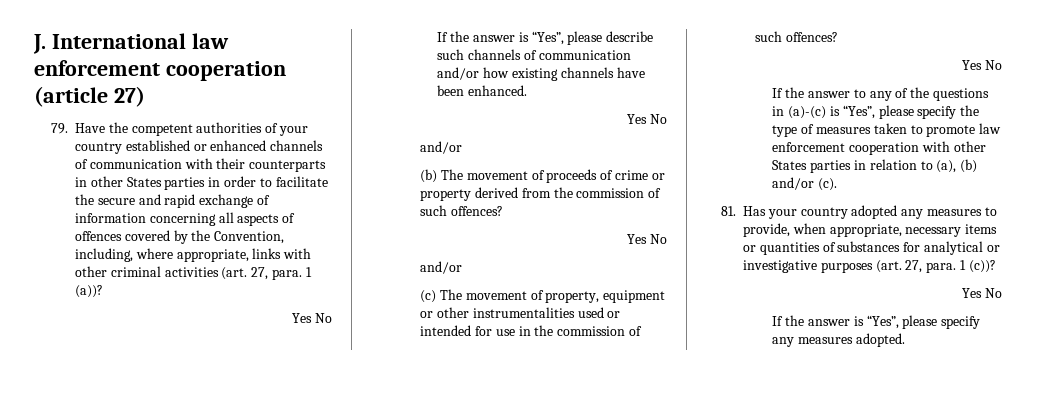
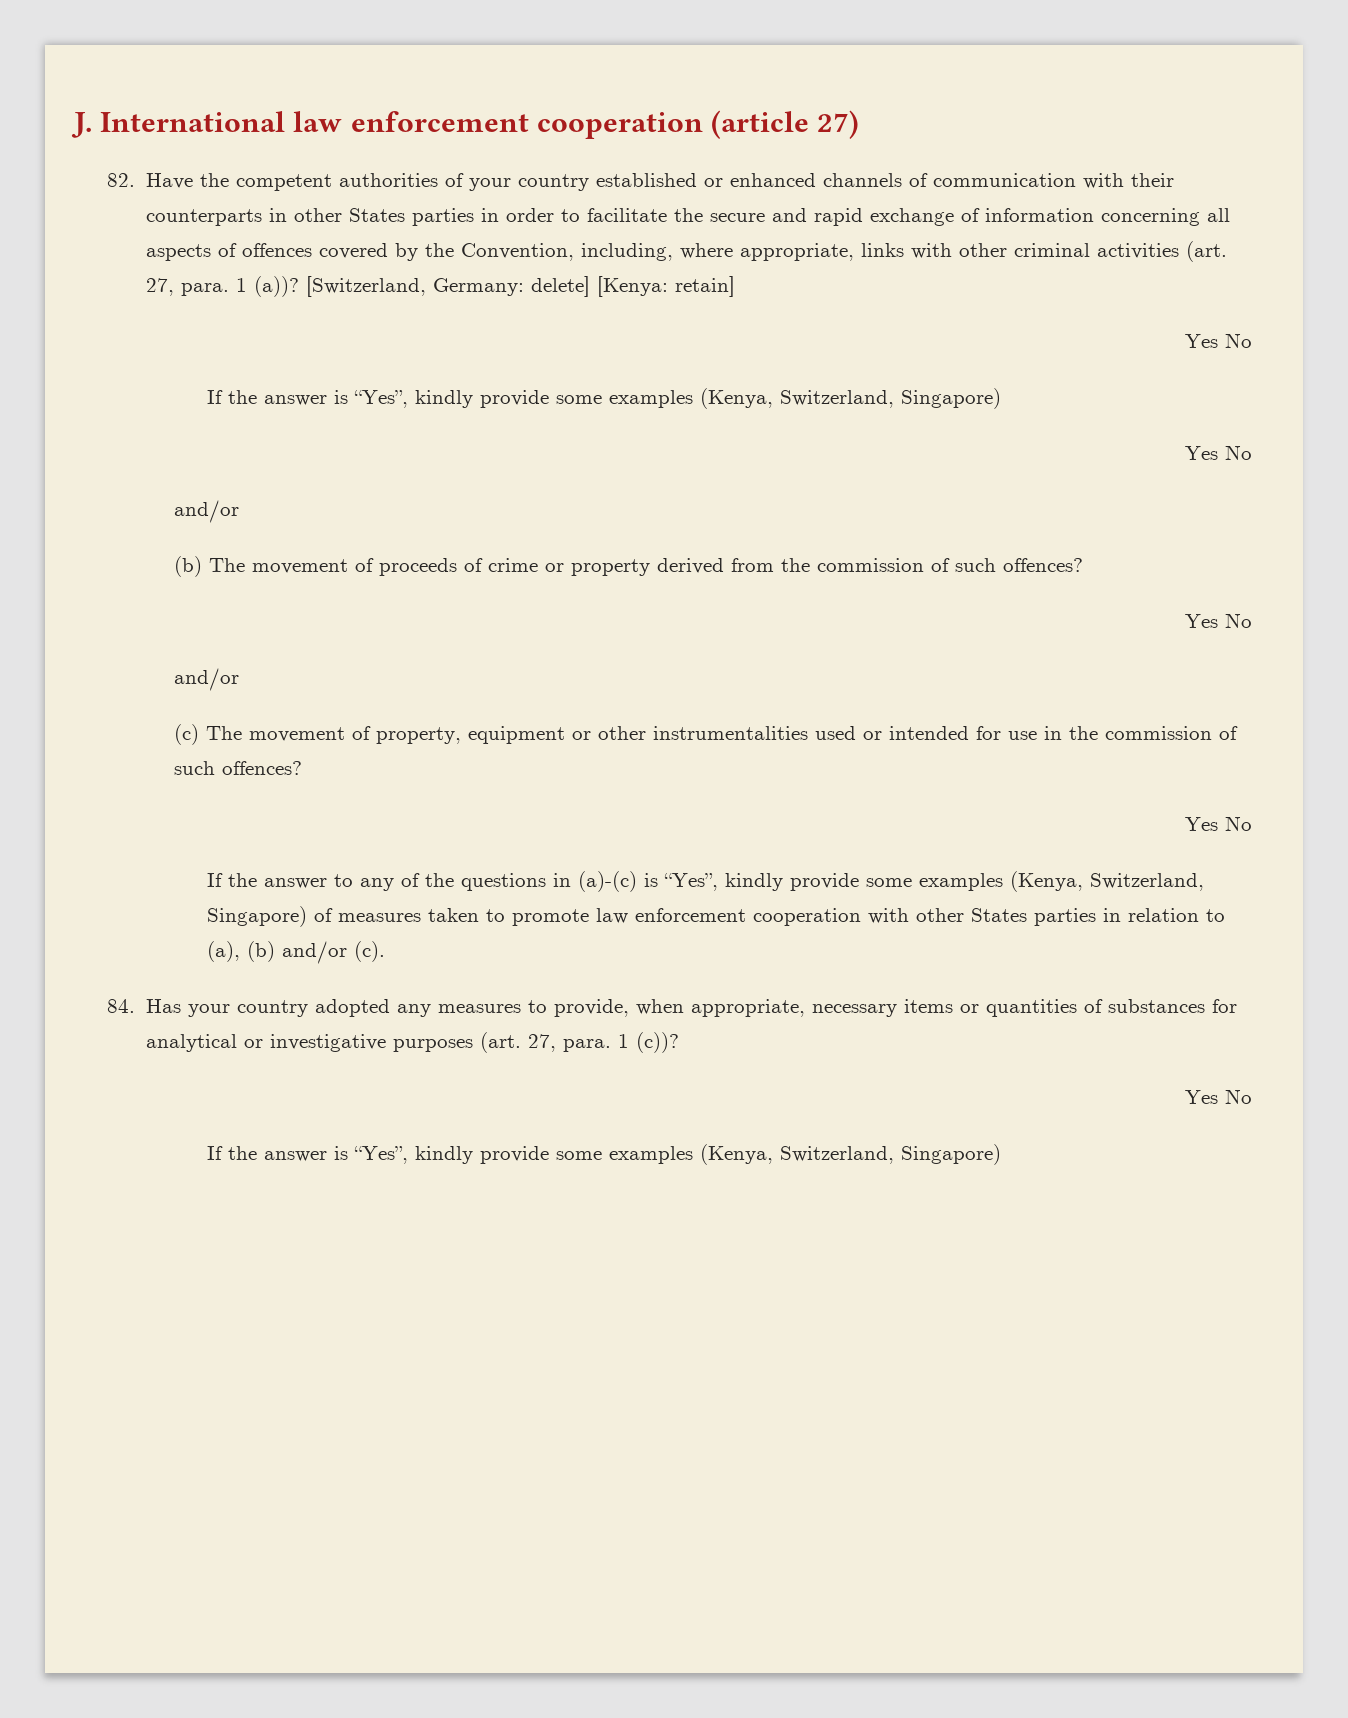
- 79. Have the competent authorities of your country established or enhanced channels of communication with their counterparts in other States parties in order to facilitate the secure and rapid exchange of information concerning all aspects of offences covered by the Convention, including, where appropriate, links with other criminal activities (art. 27, para. 1 (a))?
+ 82. Have the competent authorities of your country established or enhanced channels of communication with their counterparts in other States parties in order to facilitate the secure and rapid exchange of information concerning all aspects of offences covered by the Convention, including, where appropriate, links with other criminal activities (art. 27, para. 1 (a))? [Switzerland, Germany: delete] [Kenya: retain]
  Yes No
- If the answer is “Yes”, please describe such channels of communication and/or how existing channels have been enhanced.
+ If the answer is “Yes”, kindly provide some examples (Kenya, Switzerland, Singapore)
- If the answer to any of the questions in (a)-(c) is “Yes”, please specify the type of measures taken to promote law enforcement cooperation with other States parties in relation to (a), (b) and/or (c).
+ If the answer to any of the questions in (a)-(c) is “Yes”, kindly provide some examples (Kenya, Switzerland, Singapore) of measures taken to promote law enforcement cooperation with other States parties in relation to (a), (b) and/or (c).
- 81. Has your country adopted any measures to provide, when appropriate, necessary items or quantities of substances for analytical or investigative purposes (art. 27, para. 1 (c))?
+ 84. Has your country adopted any measures to provide, when appropriate, necessary items or quantities of substances for analytical or investigative purposes (art. 27, para. 1 (c))?
  Yes No
- If the answer is “Yes”, please specify any measures adopted.
+ If the answer is “Yes”, kindly provide some examples (Kenya, Switzerland, Singapore)

